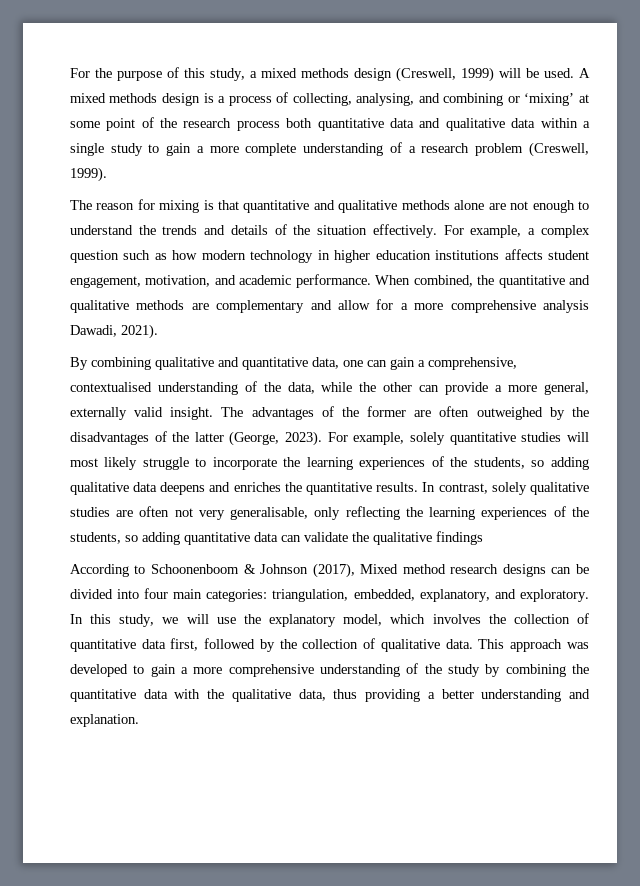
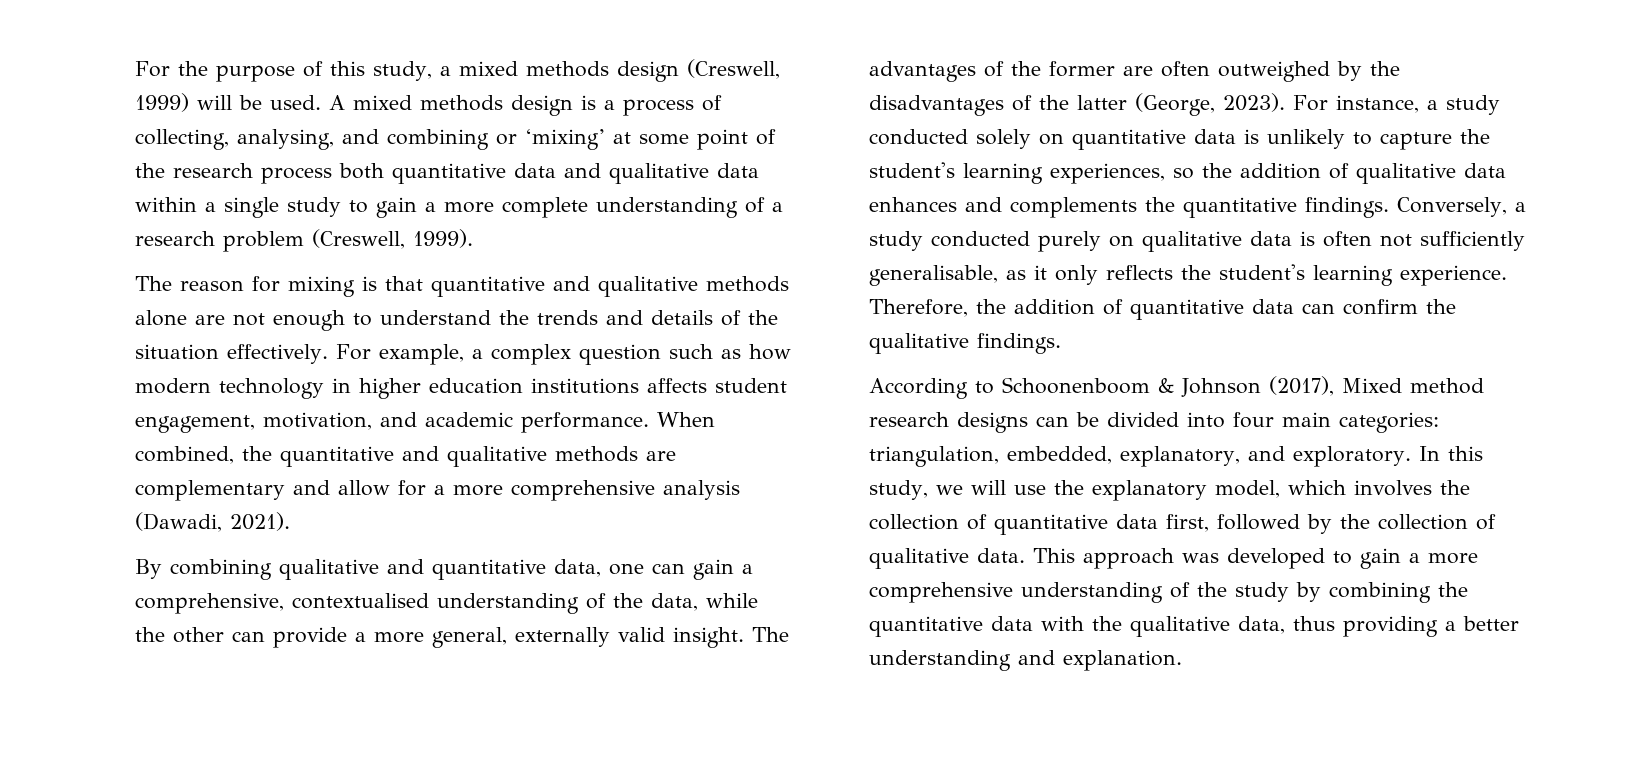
- When combined, the quantitative and qualitative methods are complementary and allow for a more comprehensive analysis Dawadi, 2021).
+ When combined, the quantitative and qualitative methods are complementary and allow for a more comprehensive analysis (Dawadi, 2021).
- For example, solely quantitative studies will most likely struggle to incorporate the learning experiences of the students, so adding qualitative data deepens and enriches the quantitative results. In contrast, solely qualitative studies are often not very generalisable, only reflecting the learning experiences of the students, so adding quantitative data can validate the qualitative findings
+ For instance, a study conducted solely on quantitative data is unlikely to capture the student's learning experiences, so the addition of qualitative data enhances and complements the quantitative findings. Conversely, a study conducted purely on qualitative data is often not sufficiently generalisable, as it only reflects the student's learning experience. Therefore, the addition of quantitative data can confirm the qualitative findings.

